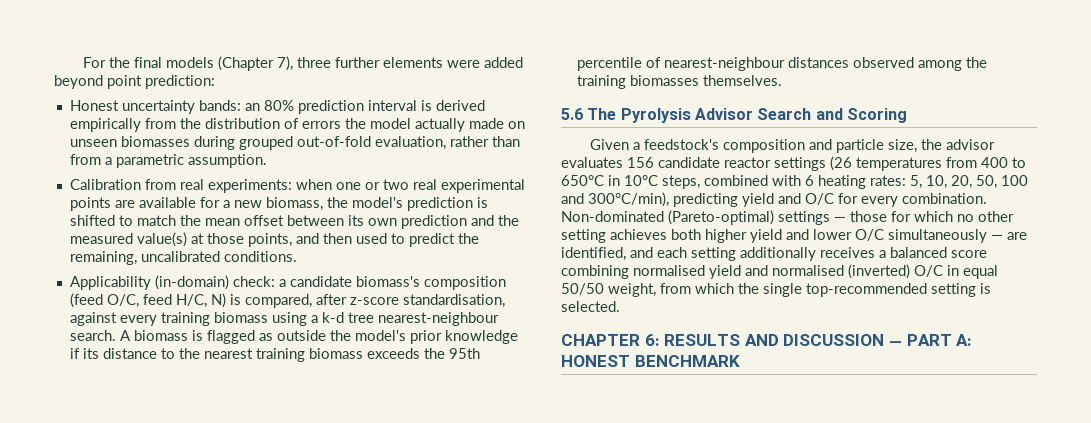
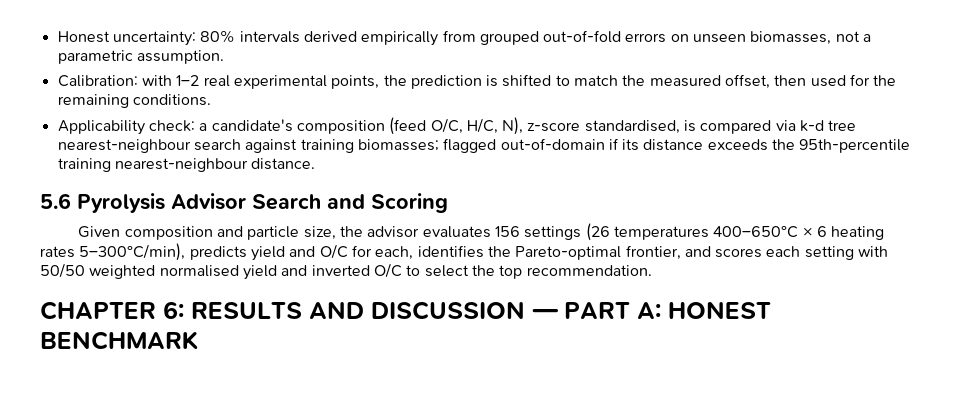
- For the final models (Chapter 7), three further elements were added beyond point prediction:
- Honest uncertainty bands: an 80% prediction interval is derived empirically from the distribution of errors the model actually made on unseen biomasses during grouped out-of-fold evaluation, rather than from a parametric assumption.
- Calibration from real experiments: when one or two real experimental points are available for a new biomass, the model's prediction is shifted to match the mean offset between its own prediction and the measured value(s) at those points, and then used to predict the remaining, uncalibrated conditions.
+ Honest uncertainty: 80% intervals derived empirically from grouped out-of-fold errors on unseen biomasses, not a parametric assumption.
+ Calibration: with 1–2 real experimental points, the prediction is shifted to match the measured offset, then used for the remaining conditions.
- Applicability (in-domain) check: a candidate biomass's composition (feed O/C, feed H/C, N) is compared, after z-score standardisation, against every training biomass using a k-d tree nearest-neighbour search. A biomass is flagged as outside the model's prior knowledge if its distance to the nearest training biomass exceeds the 95th percentile of nearest-neighbour distances observed among the training biomasses themselves.
+ Applicability check: a candidate's composition (feed O/C, H/C, N), z-score standardised, is compared via k-d tree nearest-neighbour search against training biomasses; flagged out-of-domain if its distance exceeds the 95th-percentile training nearest-neighbour distance.
- 5.6 The Pyrolysis Advisor Search and Scoring
+ 5.6 Pyrolysis Advisor Search and Scoring
- Given a feedstock's composition and particle size, the advisor evaluates 156 candidate reactor settings (26 temperatures from 400 to 650°C in 10°C steps, combined with 6 heating rates: 5, 10, 20, 50, 100 and 300°C/min), predicting yield and O/C for every combination. Non-dominated (Pareto-optimal) settings — those for which no other setting achieves both higher yield and lower O/C simultaneously — are identified, and each setting additionally receives a balanced score combining normalised yield and normalised (inverted) O/C in equal 50/50 weight, from which the single top-recommended setting is selected.
+ Given composition and particle size, the advisor evaluates 156 settings (26 temperatures 400–650°C × 6 heating rates 5–300°C/min), predicts yield and O/C for each, identifies the Pareto-optimal frontier, and scores each setting with 50/50 weighted normalised yield and inverted O/C to select the top recommendation.

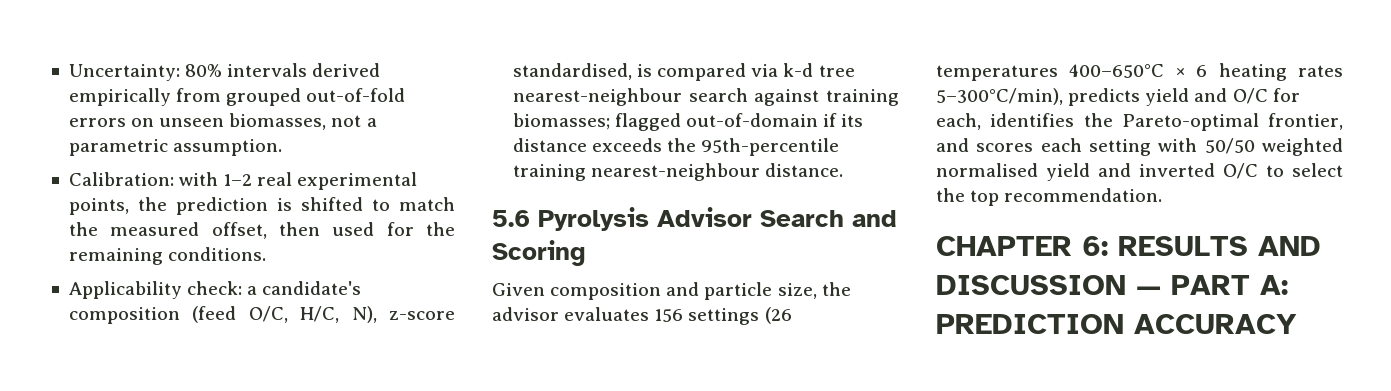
- Honest uncertainty: 80% intervals derived empirically from grouped out-of-fold errors on unseen biomasses, not a parametric assumption.
+ Uncertainty: 80% intervals derived empirically from grouped out-of-fold errors on unseen biomasses, not a parametric assumption.
- CHAPTER 6: RESULTS AND DISCUSSION — PART A: HONEST BENCHMARK
+ CHAPTER 6: RESULTS AND DISCUSSION — PART A: PREDICTION ACCURACY

